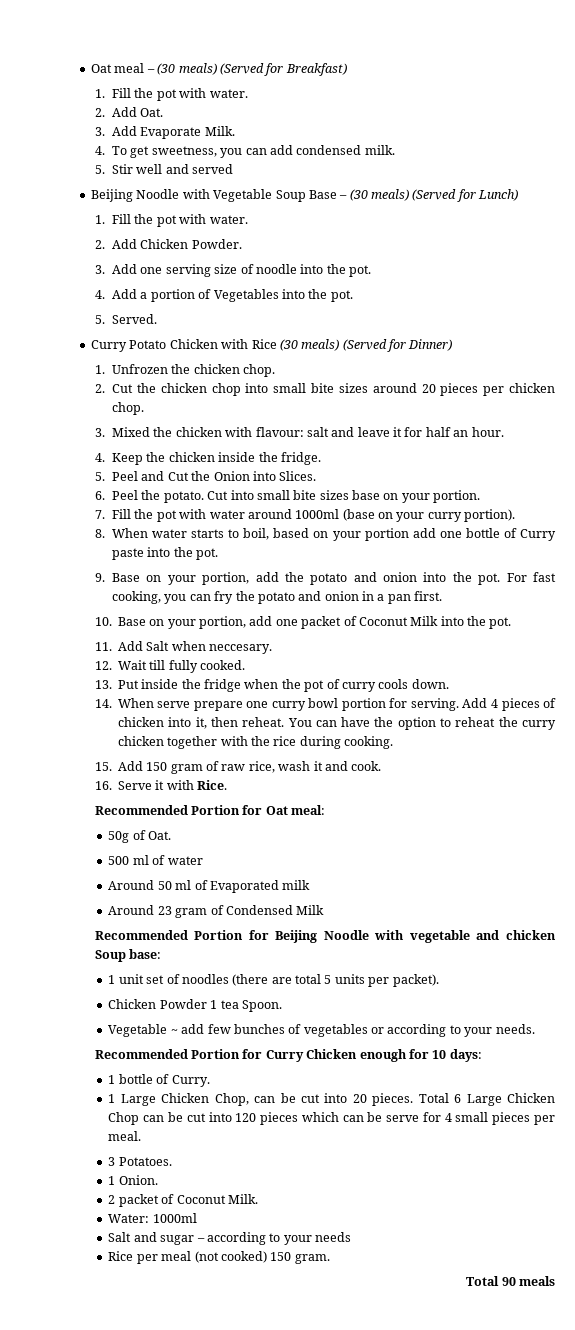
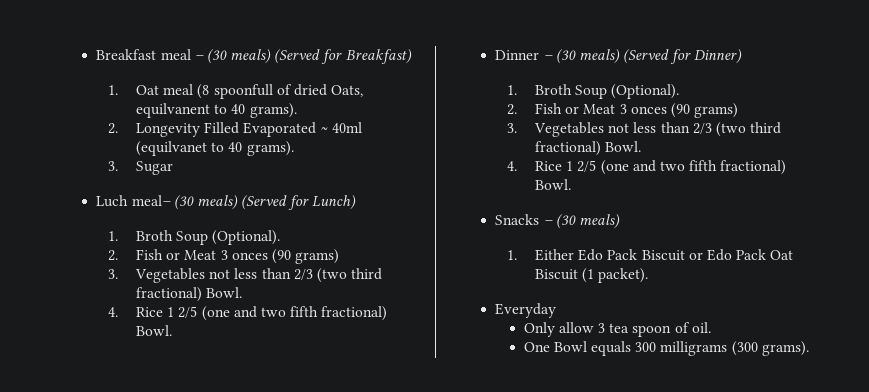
- Oat meal – (30 meals) (Served for Breakfast)
- 1. Fill the pot with water.
- 2. Add Oat.
- 3. Add Evaporate Milk.
- 4. To get sweetness, you can add condensed milk.
- 5. Stir well and served
- Beijing Noodle with Vegetable Soup Base – (30 meals) (Served for Lunch)
- 1. Fill the pot with water.
- 2. Add Chicken Powder.
- 3. Add one serving size of noodle into the pot.
- 4. Add a portion of Vegetables into the pot.
- 5. Served.
- Curry Potato Chicken with Rice (30 meals) (Served for Dinner)
- 1. Unfrozen the chicken chop.
- 2. Cut the chicken chop into small bite sizes around 20 pieces per chicken chop.
- 3. Mixed the chicken with flavour: salt and leave it for half an hour.
- 4. Keep the chicken inside the fridge.
- 5. Peel and Cut the Onion into Slices.
- 6. Peel the potato. Cut into small bite sizes base on your portion.
- 7. Fill the pot with water around 1000ml (base on your curry portion).
- 8. When water starts to boil, based on your portion add one bottle of Curry paste into the pot.
- 9. Base on your portion, add the potato and onion into the pot. For fast cooking, you can fry the potato and onion in a pan first.
- 10. Base on your portion, add one packet of Coconut Milk into the pot.
- 11. Add Salt when neccesary.
- 12. Wait till fully cooked.
- 13. Put inside the fridge when the pot of curry cools down.
- 14. When serve prepare one curry bowl portion for serving. Add 4 pieces of chicken into it, then reheat. You can have the option to reheat the curry chicken together with the rice during cooking.
- 15. Add 150 gram of raw rice, wash it and cook.
- 16. Serve it with Rice.
- Recommended Portion for Oat meal:
- 50g of Oat.
- 500 ml of water
- Around 50 ml of Evaporated milk
- Around 23 gram of Condensed Milk
- Recommended Portion for Beijing Noodle with vegetable and chicken Soup base:
- 1 unit set of noodles (there are total 5 units per packet).
- Chicken Powder 1 tea Spoon.
- Vegetable ~ add few bunches of vegetables or according to your needs.
- Recommended Portion for Curry Chicken enough for 10 days:
- 1 bottle of Curry.
- 1 Large Chicken Chop, can be cut into 20 pieces. Total 6 Large Chicken Chop can be cut into 120 pieces which can be serve for 4 small pieces per meal.
- 3 Potatoes.
- 1 Onion.
- 2 packet of Coconut Milk.
- Water: 1000ml
- Salt and sugar – according to your needs
- Rice per meal (not cooked) 150 gram.
- Total 90 meals
+ Breakfast meal – (30 meals) (Served for Breakfast)
+ 1. Oat meal (8 spoonfull of dried Oats, equilvanent to 40 grams).
+ 2. Longevity Filled Evaporated ~ 40ml (equilvanet to 40 grams).
+ 3. Sugar
+ Luch meal– (30 meals) (Served for Lunch)
+ 1. Broth Soup (Optional).
+ 2. Fish or Meat 3 onces (90 grams)
+ 3. Vegetables not less than 2/3 (two third fractional) Bowl.
+ 4. Rice 1 2/5 (one and two fifth fractional) Bowl.
+ Dinner – (30 meals) (Served for Dinner)
+ 1. Broth Soup (Optional).
+ 2. Fish or Meat 3 onces (90 grams)
+ 3. Vegetables not less than 2/3 (two third fractional) Bowl.
+ 4. Rice 1 2/5 (one and two fifth fractional) Bowl.
+ Snacks – (30 meals)
+ 1. Either Edo Pack Biscuit or Edo Pack Oat Biscuit (1 packet).
+ Everyday
+ Only allow 3 tea spoon of oil.
+ One Bowl equals 300 milligrams (300 grams).

